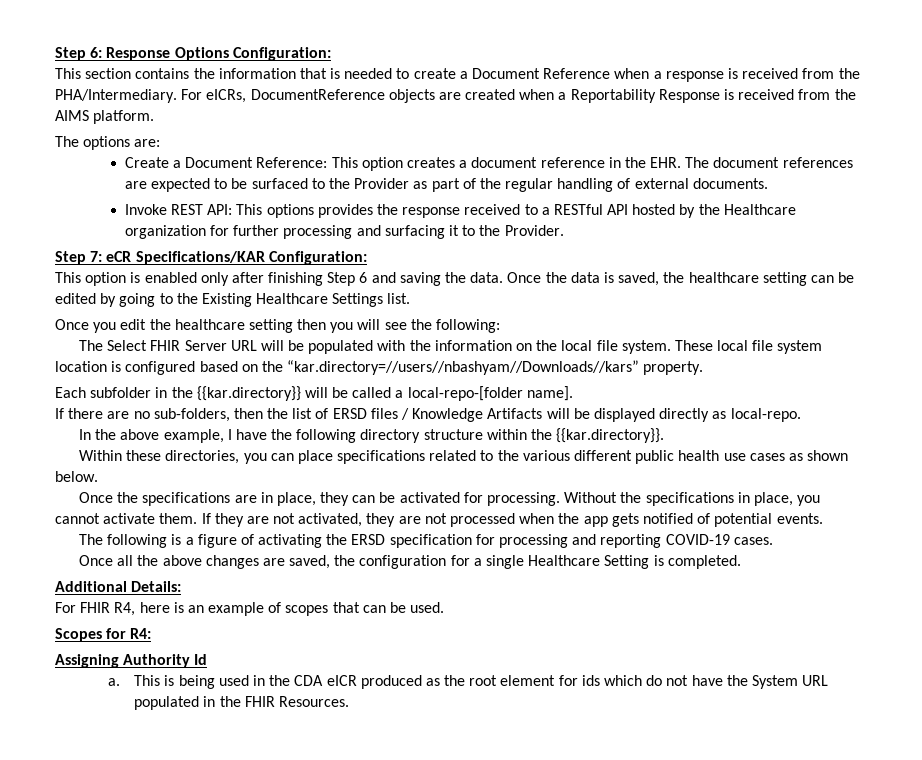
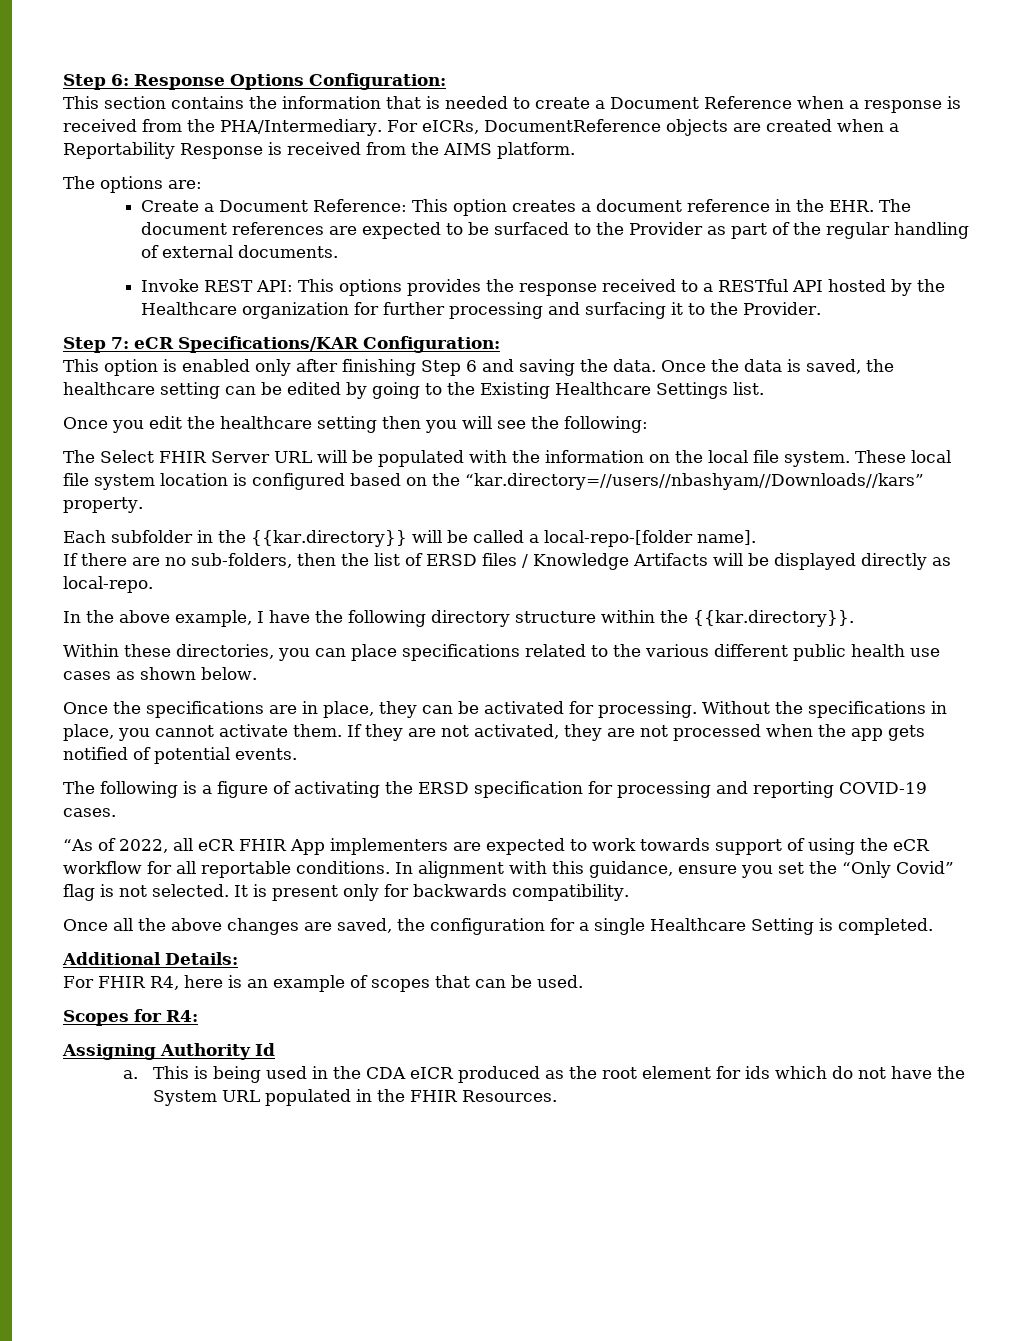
+ “As of 2022, all eCR FHIR App implementers are expected to work towards support of using the eCR workflow for all reportable conditions. In alignment with this guidance, ensure you set the “Only Covid” flag is not selected. It is present only for backwards compatibility.

